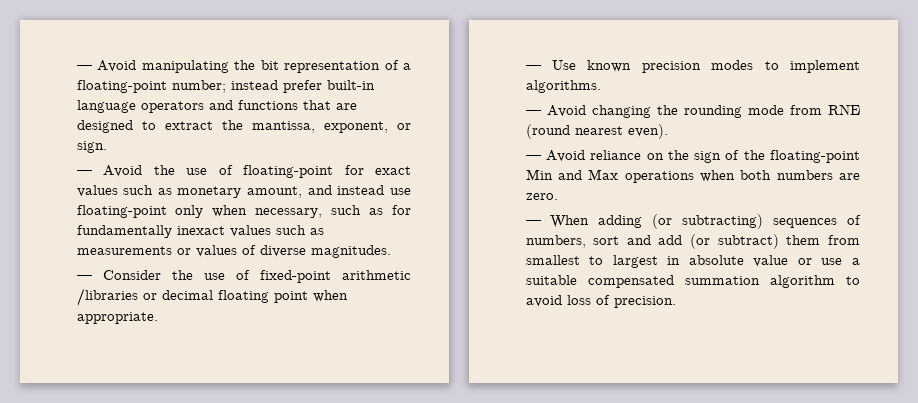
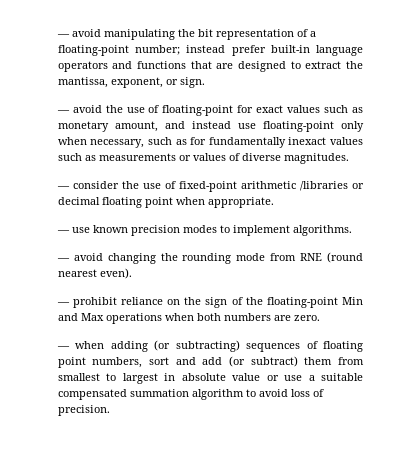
- — Avoid manipulating the bit representation of a floating-point number; instead prefer built-in language operators and functions that are designed to extract the mantissa, exponent, or sign.
+ — avoid manipulating the bit representation of a floating-point number; instead prefer built-in language operators and functions that are designed to extract the mantissa, exponent, or sign.
- — Avoid the use of floating-point for exact values such as monetary amount, and instead use floating-point only when necessary, such as for fundamentally inexact values such as measurements or values of diverse magnitudes.
+ — avoid the use of floating-point for exact values such as monetary amount, and instead use floating-point only when necessary, such as for fundamentally inexact values such as measurements or values of diverse magnitudes.
- — Consider the use of fixed-point arithmetic /libraries or decimal floating point when appropriate.
+ — consider the use of fixed-point arithmetic /libraries or decimal floating point when appropriate.
- — Use known precision modes to implement algorithms.
+ — use known precision modes to implement algorithms.
- — Avoid changing the rounding mode from RNE (round nearest even).
+ — avoid changing the rounding mode from RNE (round nearest even).
- — Avoid reliance on the sign of the floating-point Min and Max operations when both numbers are zero.
+ — prohibit reliance on the sign of the floating-point Min and Max operations when both numbers are zero.
- — When adding (or subtracting) sequences of numbers, sort and add (or subtract) them from smallest to largest in absolute value or use a suitable compensated summation algorithm to avoid loss of precision.
+ — when adding (or subtracting) sequences of floating point numbers, sort and add (or subtract) them from smallest to largest in absolute value or use a suitable compensated summation algorithm to avoid loss of precision.

